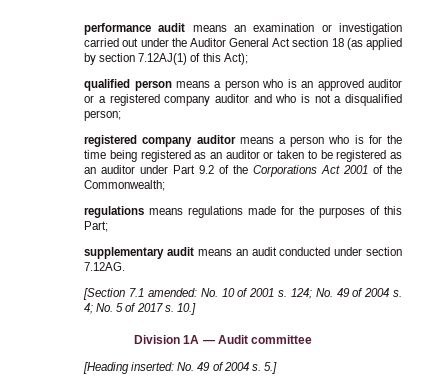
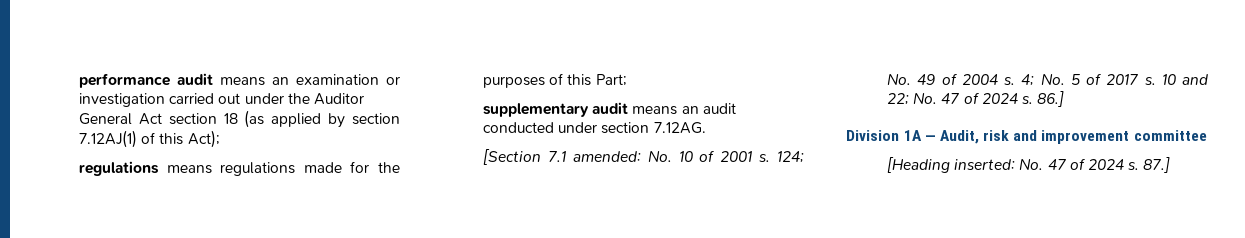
- qualified person means a person who is an approved auditor or a registered company auditor and who is not a disqualified person;
- registered company auditor means a person who is for the time being registered as an auditor or taken to be registered as an auditor under Part 9.2 of the Corporations Act 2001 of the Commonwealth;
- 10.]
+ 10 and 22; No. 47 of 2024 s. 86.]
- Division 1A — Audit committee
+ Division 1A — Audit, risk and improvement committee
- [Heading inserted: No. 49 of 2004 s. 5.]
+ [Heading inserted: No. 47 of 2024 s. 87.]

